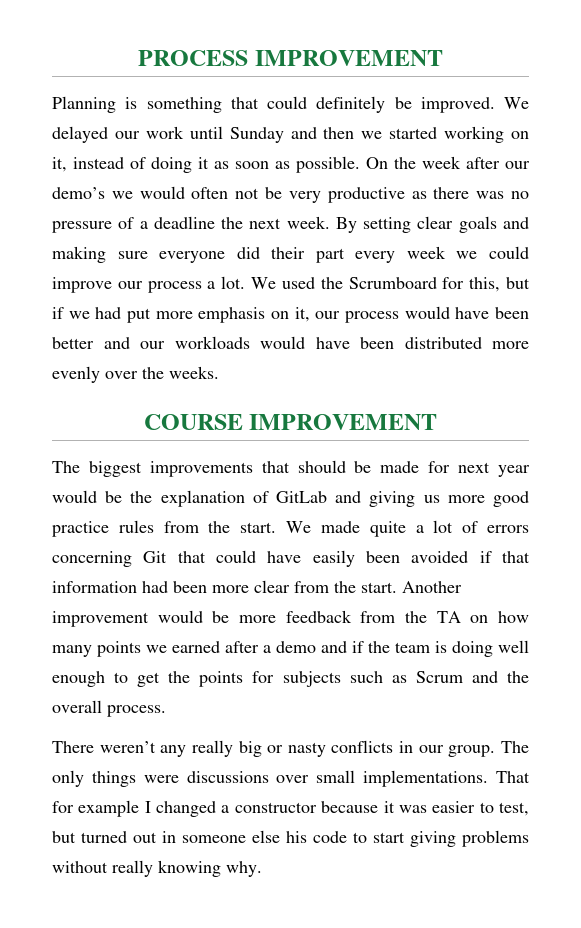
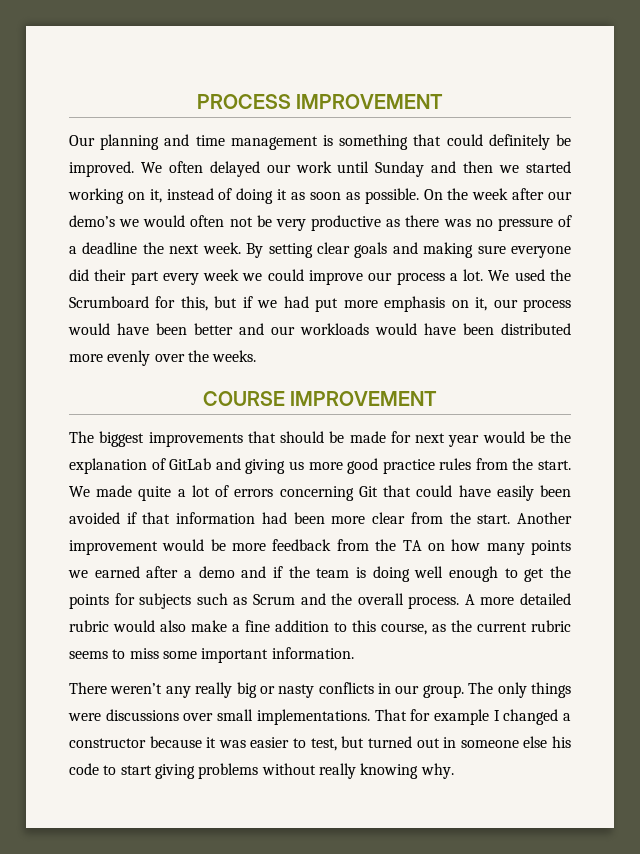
- Planning is something that could definitely be improved.
+ Our planning and time management is something that could definitely be improved.
- We delayed our work until Sunday and then we started working on it, instead of doing it as soon as possible.
+ We often delayed our work until Sunday and then we started working on it, instead of doing it as soon as possible.
+ A more detailed rubric would also make a fine addition to this course, as the current rubric seems to miss some important information.

